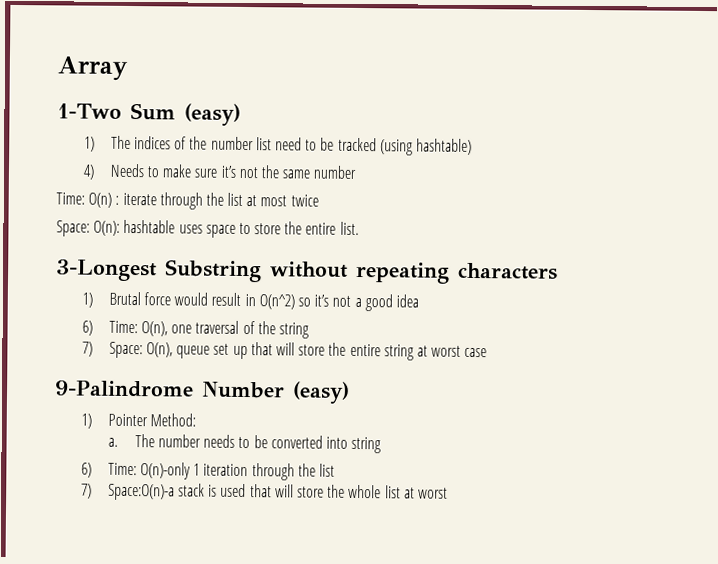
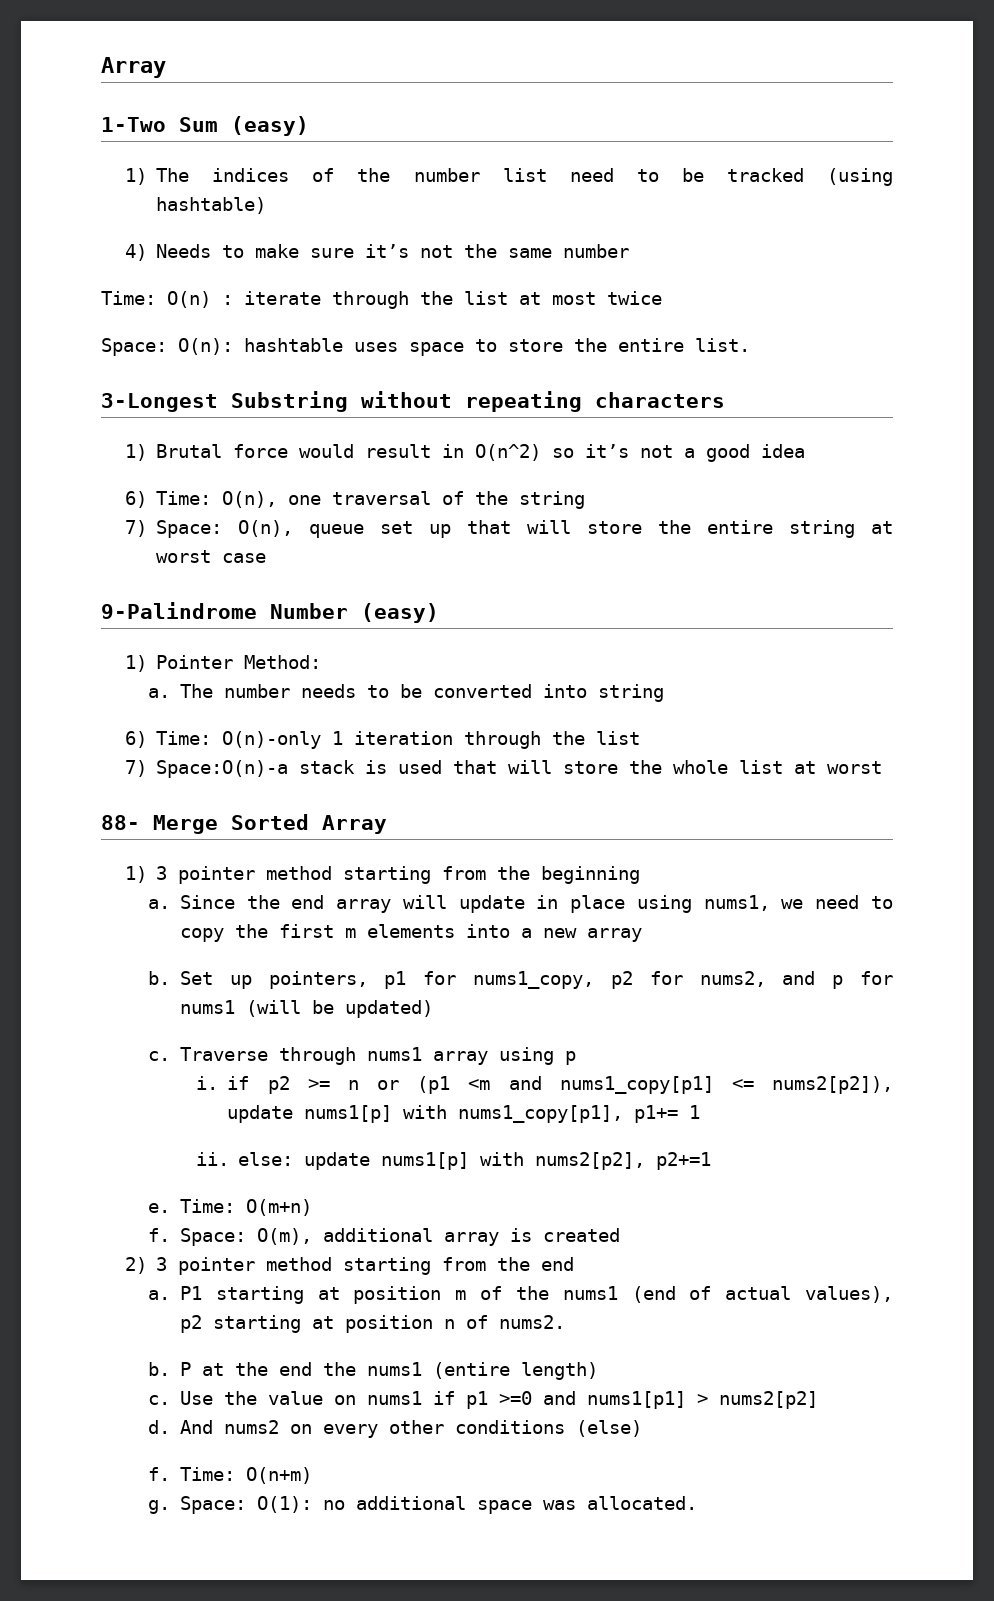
+ 88- Merge Sorted Array
+ 1) 3 pointer method starting from the beginning
+ a. Since the end array will update in place using nums1, we need to copy the first m elements into a new array
+ b. Set up pointers, p1 for nums1_copy, p2 for nums2, and p for nums1 (will be updated)
+ c. Traverse through nums1 array using p
+ i. if p2 >= n or (p1 <m and nums1_copy[p1] <= nums2[p2]), update nums1[p] with nums1_copy[p1], p1+= 1
+ ii. else: update nums1[p] with nums2[p2], p2+=1
+ e. Time: O(m+n)
+ f. Space: O(m), additional array is created
+ 2) 3 pointer method starting from the end
+ a. P1 starting at position m of the nums1 (end of actual values), p2 starting at position n of nums2.
+ b. P at the end the nums1 (entire length)
+ c. Use the value on nums1 if p1 >=0 and nums1[p1] > nums2[p2]
+ d. And nums2 on every other conditions (else)
+ f. Time: O(n+m)
+ g. Space: O(1): no additional space was allocated.

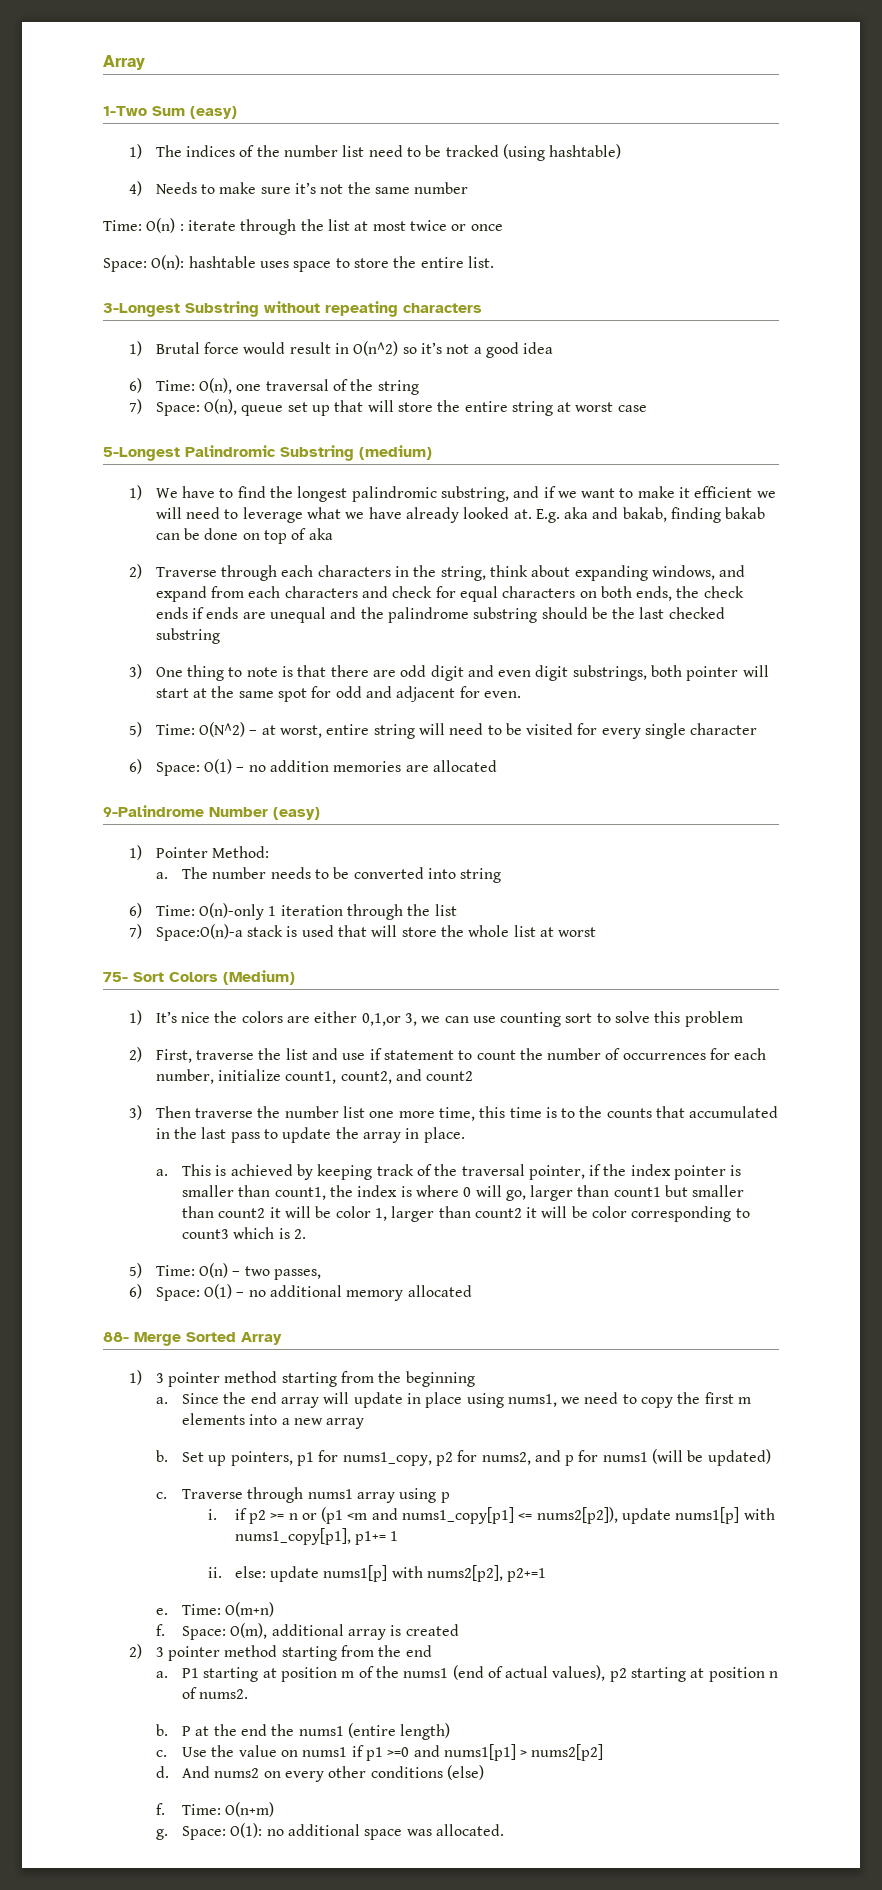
- Time: O(n) : iterate through the list at most twice
+ Time: O(n) : iterate through the list at most twice or once
+ 5-Longest Palindromic Substring (medium)
+ 1) We have to find the longest palindromic substring, and if we want to make it efficient we will need to leverage what we have already looked at. E.g. aka and bakab, finding bakab can be done on top of aka
+ 2) Traverse through each characters in the string, think about expanding windows, and expand from each characters and check for equal characters on both ends, the check ends if ends are unequal and the palindrome substring should be the last checked substring
+ 3) One thing to note is that there are odd digit and even digit substrings, both pointer will start at the same spot for odd and adjacent for even.
+ 5) Time: O(N^2) – at worst, entire string will need to be visited for every single character
+ 6) Space: O(1) – no addition memories are allocated
+ 75- Sort Colors (Medium)
+ 1) It’s nice the colors are either 0,1,or 3, we can use counting sort to solve this problem
+ 2) First, traverse the list and use if statement to count the number of occurrences for each number, initialize count1, count2, and count2
+ 3) Then traverse the number list one more time, this time is to the counts that accumulated in the last pass to update the array in place.
+ a. This is achieved by keeping track of the traversal pointer, if the index pointer is smaller than count1, the index is where 0 will go, larger than count1 but smaller than count2 it will be color 1, larger than count2 it will be color corresponding to count3 which is 2.
+ 5) Time: O(n) – two passes,
+ 6) Space: O(1) – no additional memory allocated

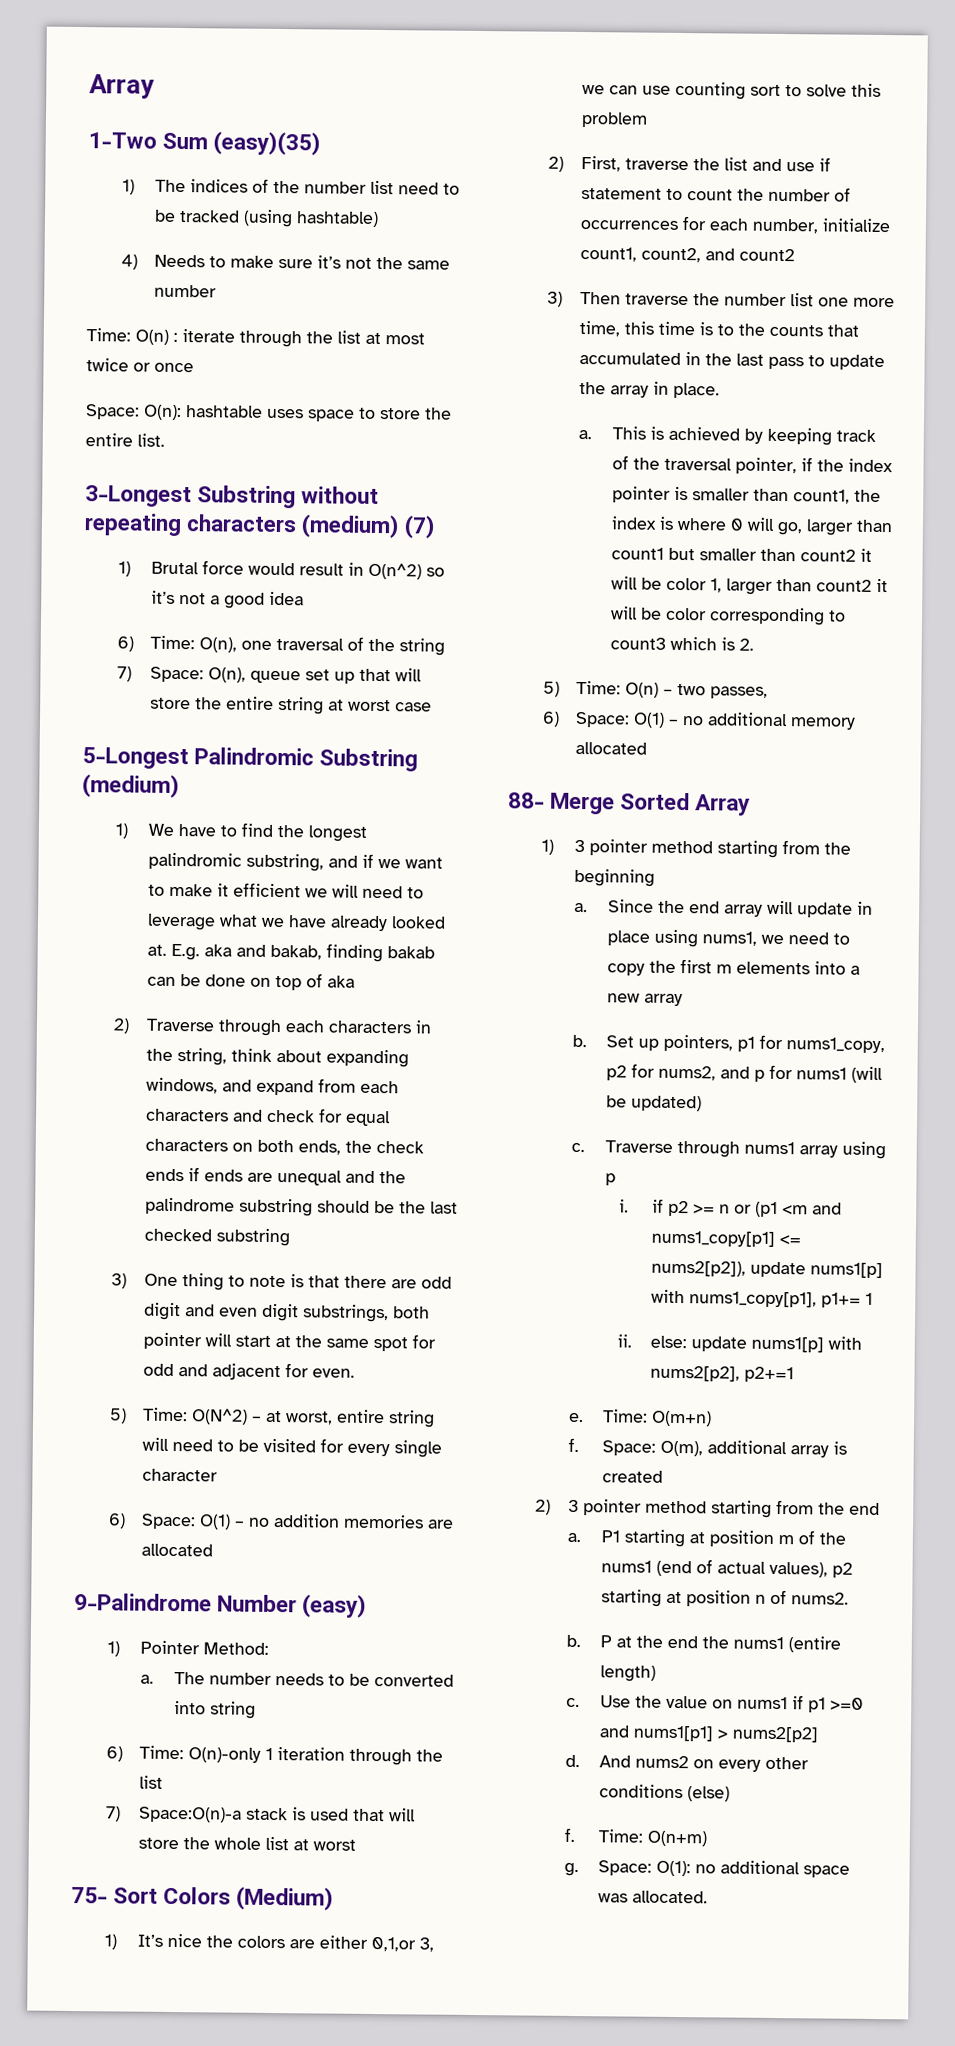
- 1-Two Sum (easy)
+ 1-Two Sum (easy)(35)
- 3-Longest Substring without repeating characters
+ 3-Longest Substring without repeating characters (medium) (7)

